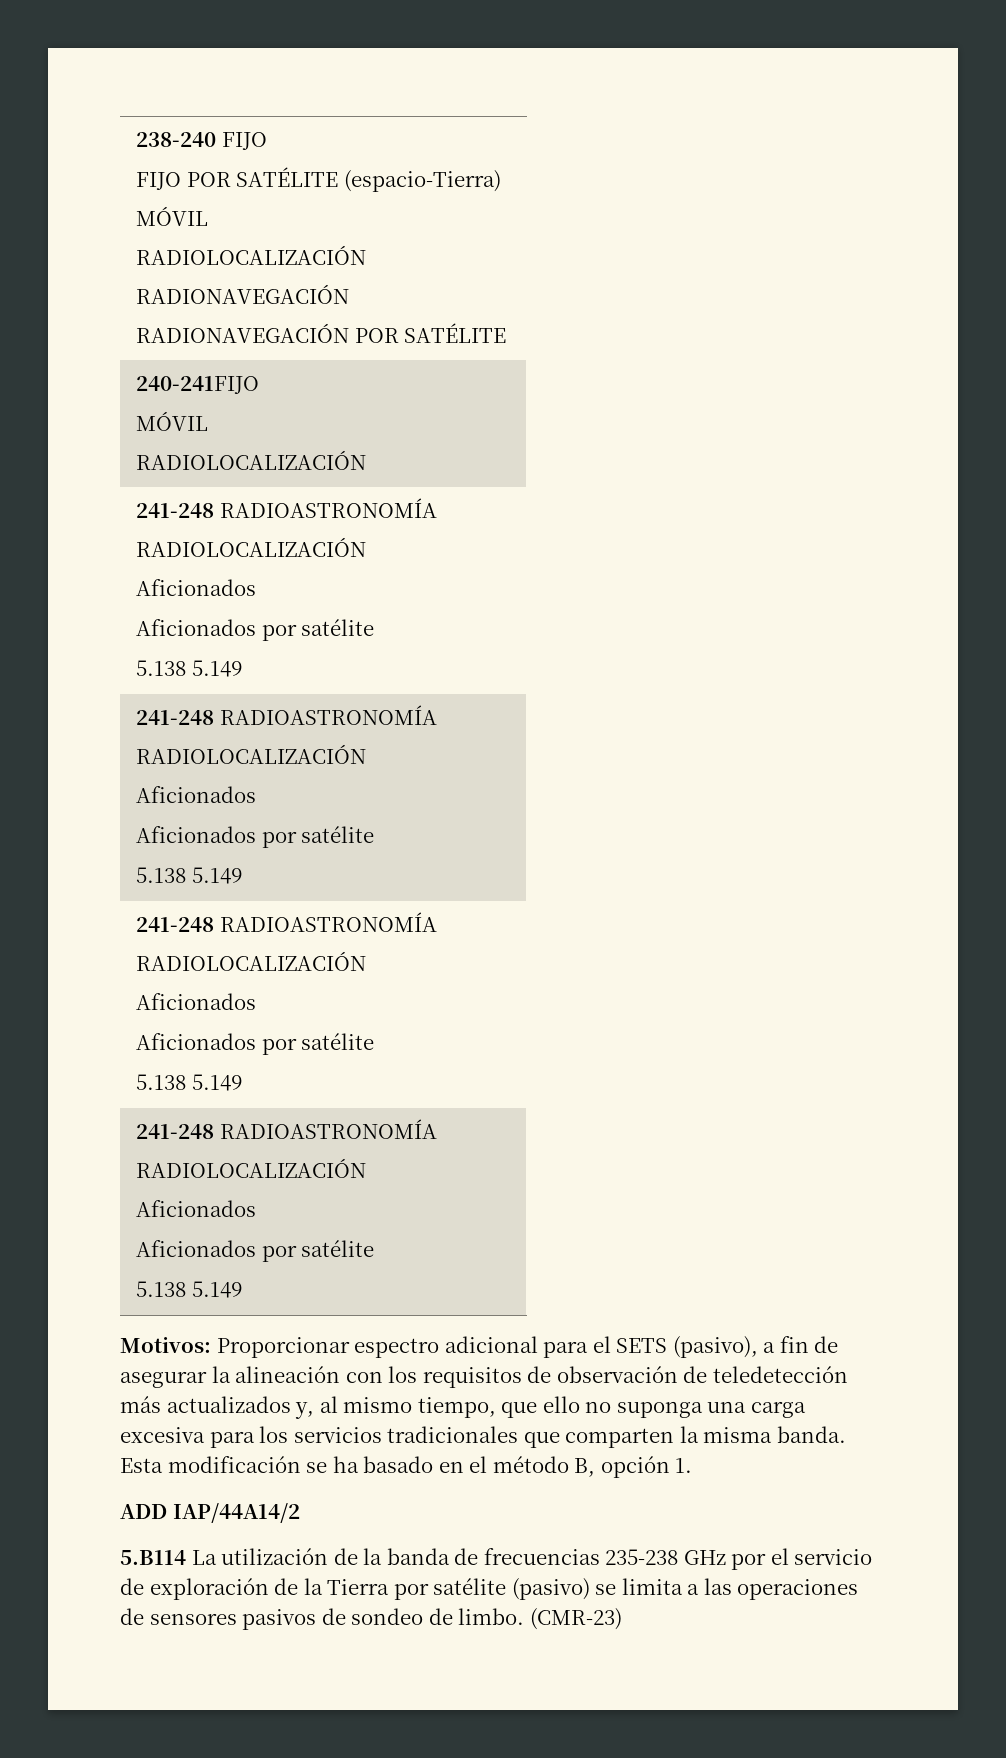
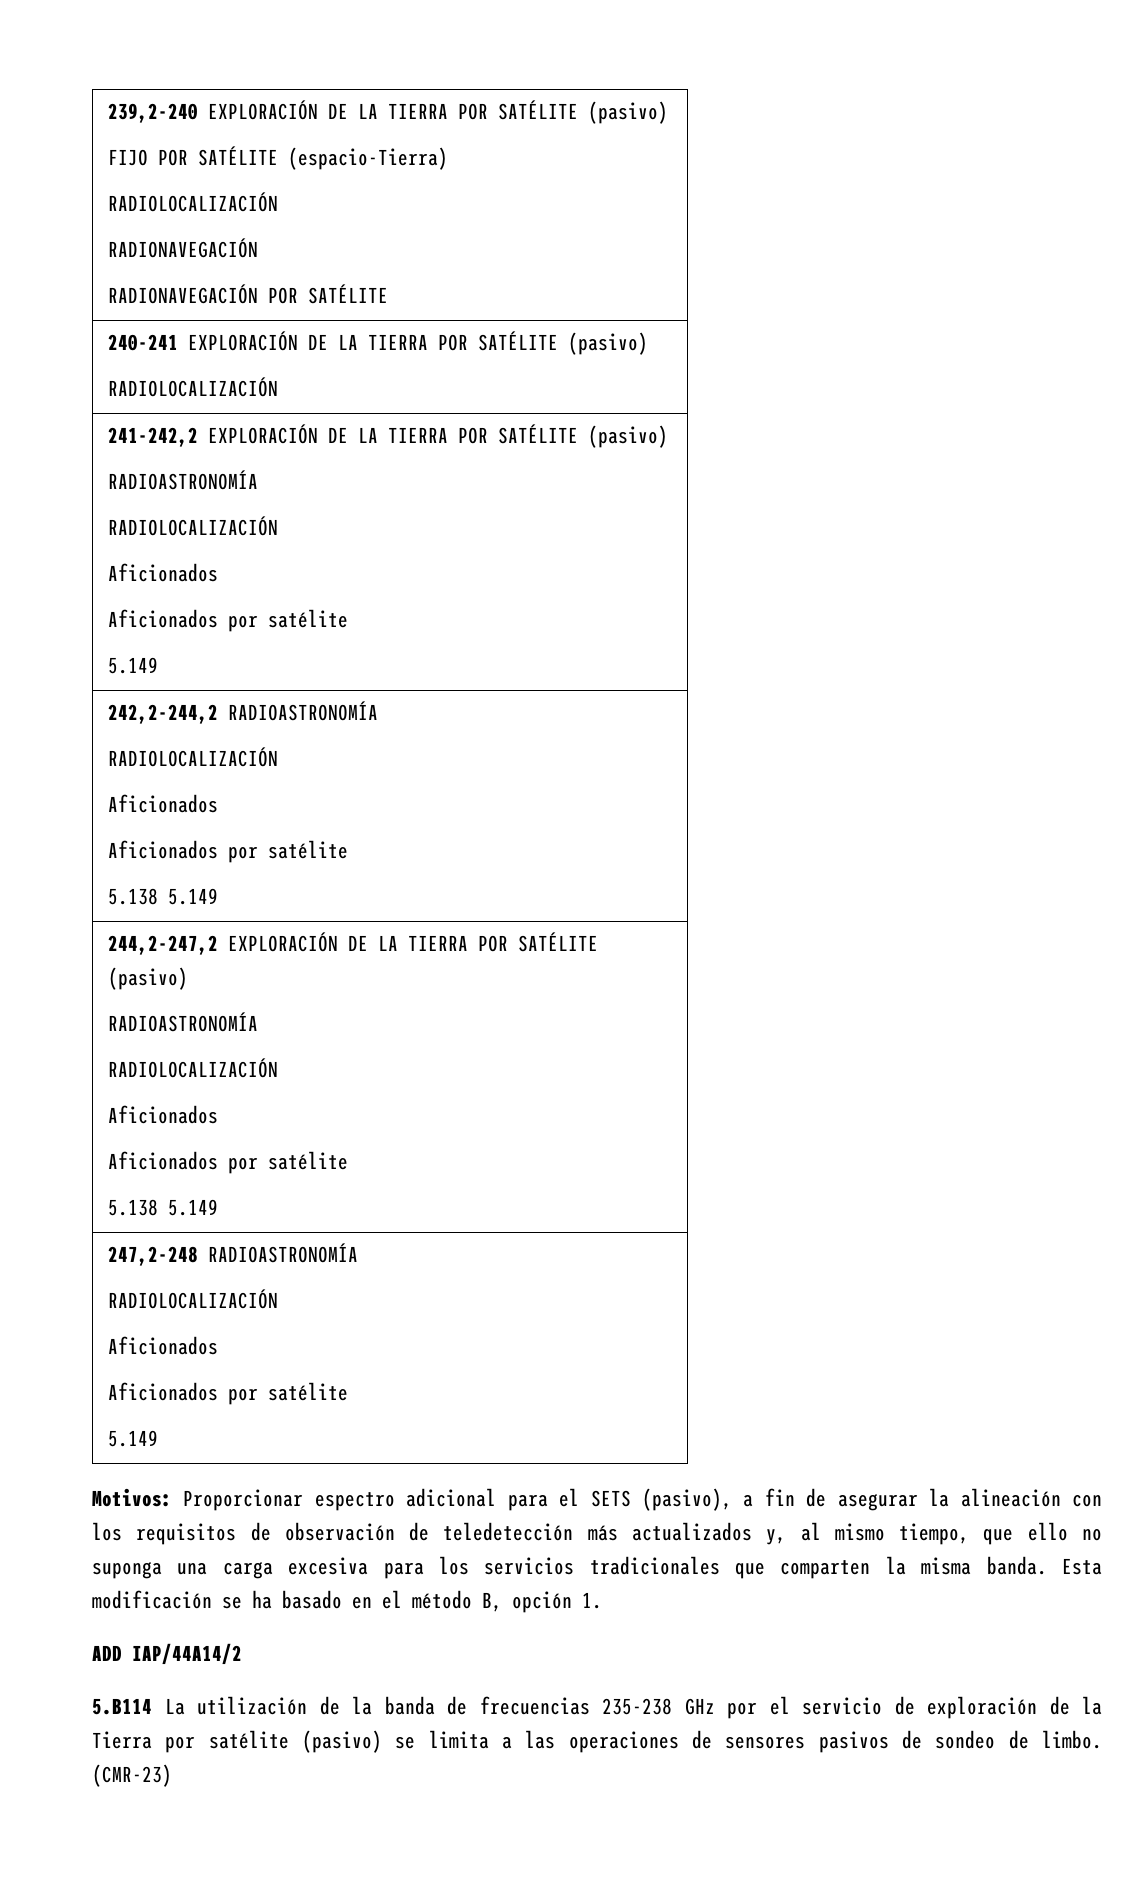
- 238-240 FIJO
+ 239,2-240 EXPLORACIÓN DE LA TIERRA POR SATÉLITE (pasivo)
  FIJO POR SATÉLITE (espacio-Tierra)
- MÓVIL
- 240-241FIJO
- MÓVIL
+ 240-241 EXPLORACIÓN DE LA TIERRA POR SATÉLITE (pasivo)
  RADIOLOCALIZACIÓN
- 241-248 RADIOASTRONOMÍA
+ 241-242,2 EXPLORACIÓN DE LA TIERRA POR SATÉLITE (pasivo)
+ RADIOASTRONOMÍA
+ RADIOLOCALIZACIÓN
+ Aficionados
+ Aficionados por satélite
+ 5.149
+ 242,2-244,2 RADIOASTRONOMÍA
  RADIOLOCALIZACIÓN
  Aficionados
  Aficionados por satélite
  5.138 5.149
- 241-248 RADIOASTRONOMÍA
+ 244,2-247,2 EXPLORACIÓN DE LA TIERRA POR SATÉLITE (pasivo)
+ RADIOASTRONOMÍA
  RADIOLOCALIZACIÓN
  Aficionados
  Aficionados por satélite
  5.138 5.149
- 241-248 RADIOASTRONOMÍA
+ 247,2-248 RADIOASTRONOMÍA
  RADIOLOCALIZACIÓN
  Aficionados
  Aficionados por satélite
- 5.138 5.149
- 241-248 RADIOASTRONOMÍA
- RADIOLOCALIZACIÓN
- Aficionados
- Aficionados por satélite
- 5.138 5.149
+ 5.149

